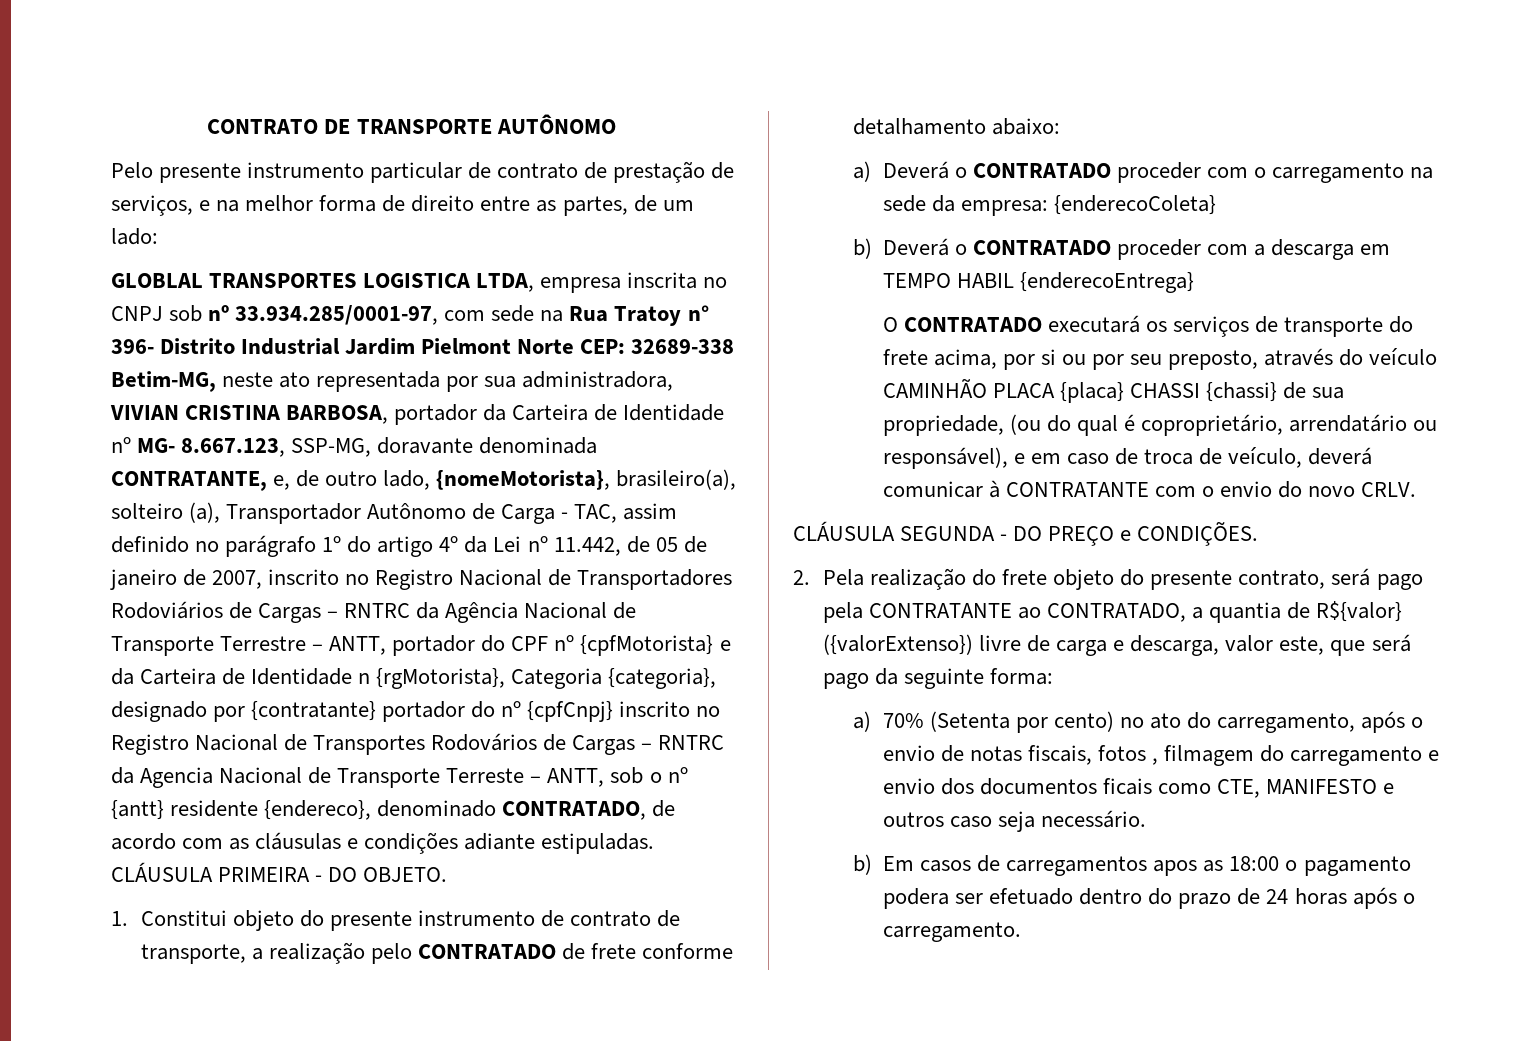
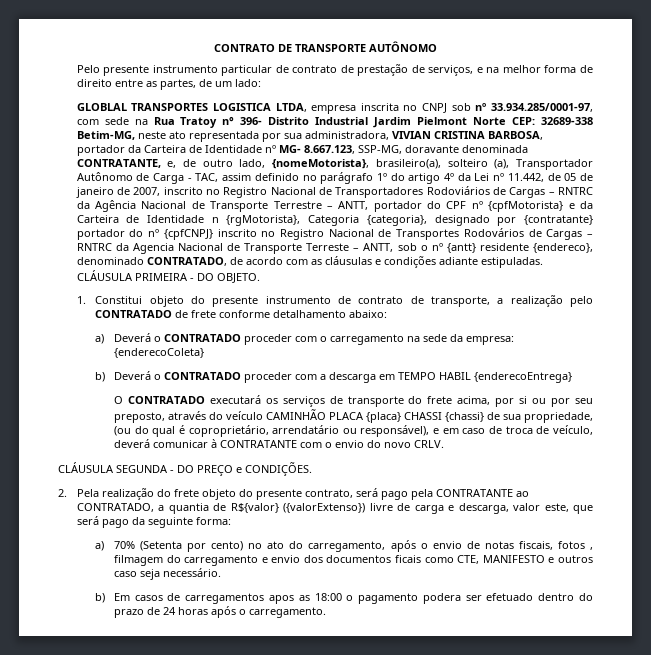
- 32689-338 Betim-MG, neste ato representada por sua administradora, VIVIAN CRISTINA BARBOSA, portador da Carteira de Identidade nº MG- 8.667.123, SSP-MG, doravante denominada CONTRATANTE, e, de outro lado, {nomeMotorista}, brasileiro(a), solteiro (a), Transportador Autônomo de Carga - TAC, assim definido no parágrafo 1º do artigo 4º da Lei nº 11.442, de 05 de janeiro de 2007, inscrito no Registro Nacional de Transportadores Rodoviários de Cargas – RNTRC da Agência Nacional de Transporte Terrestre – ANTT, portador do CPF nº {cpfMotorista} e da Carteira de Identidade n {rgMotorista}, Categoria {categoria}, designado por {contratante} portador do nº {cpfCnpj} inscrito no Registro Nacional de Transportes Rodovários de Cargas – RNTRC da Agencia Nacional de Transporte Terreste – ANTT, sob o nº {antt} residente {endereco}, denominado CONTRATADO, de acordo com as cláusulas e condições adiante estipuladas.
+ 32689-338 Betim-MG, neste ato representada por sua administradora, VIVIAN CRISTINA BARBOSA, portador da Carteira de Identidade nº MG- 8.667.123, SSP-MG, doravante denominada CONTRATANTE, e, de outro lado, {nomeMotorista}, brasileiro(a), solteiro (a), Transportador Autônomo de Carga - TAC, assim definido no parágrafo 1º do artigo 4º da Lei nº 11.442, de 05 de janeiro de 2007, inscrito no Registro Nacional de Transportadores Rodoviários de Cargas – RNTRC da Agência Nacional de Transporte Terrestre – ANTT, portador do CPF nº {cpfMotorista} e da Carteira de Identidade n {rgMotorista}, Categoria {categoria}, designado por {contratante} portador do nº {cpfCNPJ} inscrito no Registro Nacional de Transportes Rodovários de Cargas – RNTRC da Agencia Nacional de Transporte Terreste – ANTT, sob o nº {antt} residente {endereco}, denominado CONTRATADO, de acordo com as cláusulas e condições adiante estipuladas.

